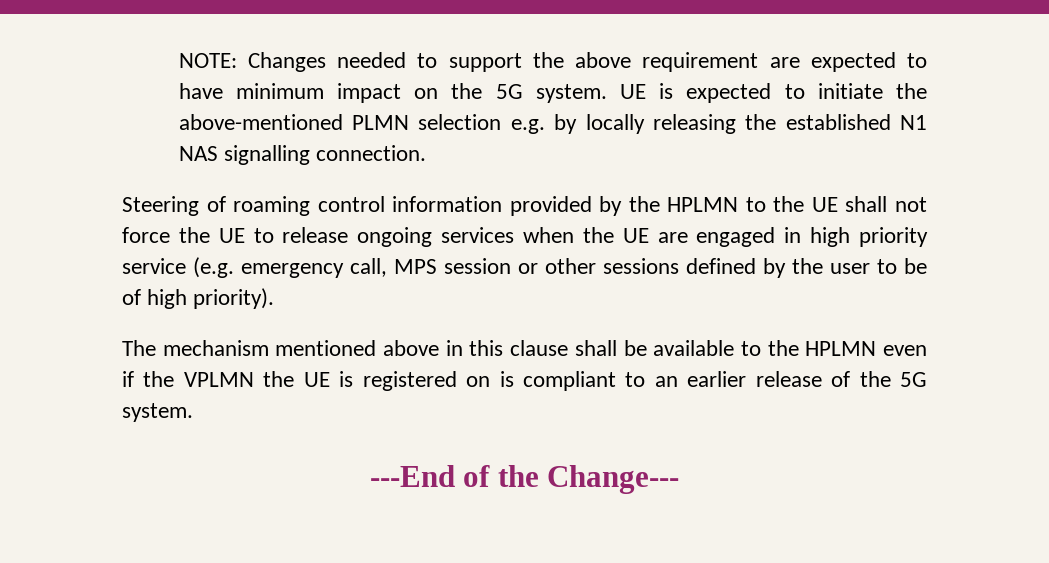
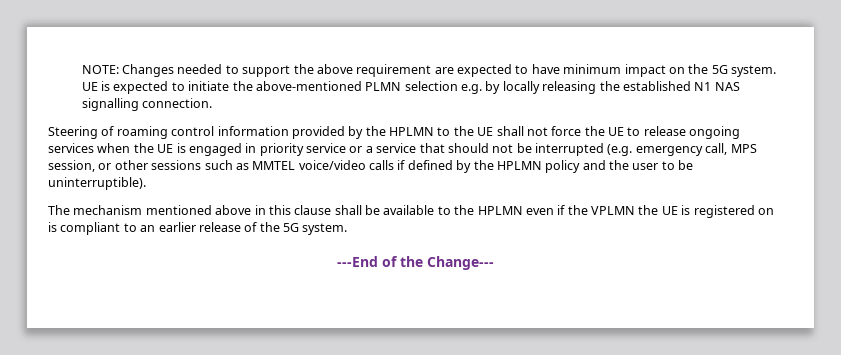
- Steering of roaming control information provided by the HPLMN to the UE shall not force the UE to release ongoing services when the UE are engaged in high priority service (e.g. emergency call, MPS session or other sessions defined by the user to be of high priority).
+ Steering of roaming control information provided by the HPLMN to the UE shall not force the UE to release ongoing services when the UE is engaged in priority service or a service that should not be interrupted (e.g. emergency call, MPS session, or other sessions such as MMTEL voice/video calls if defined by the HPLMN policy and the user to be uninterruptible).

